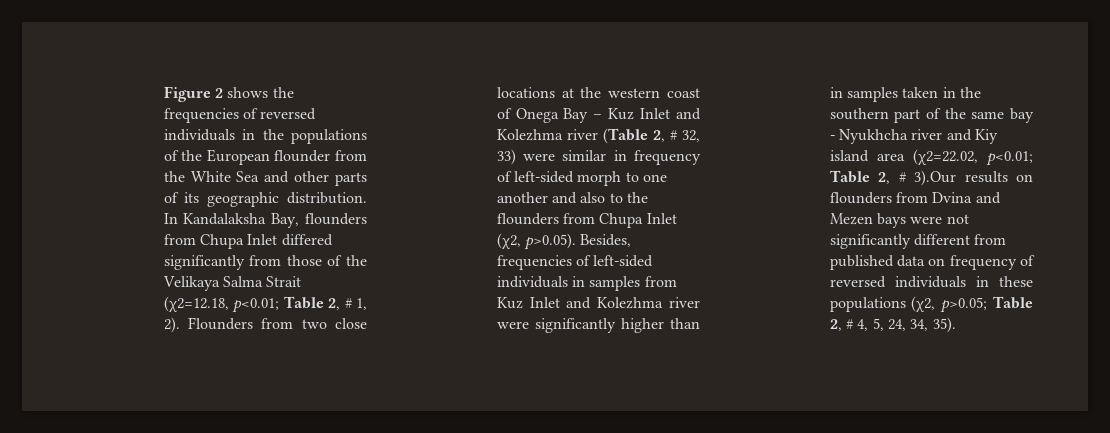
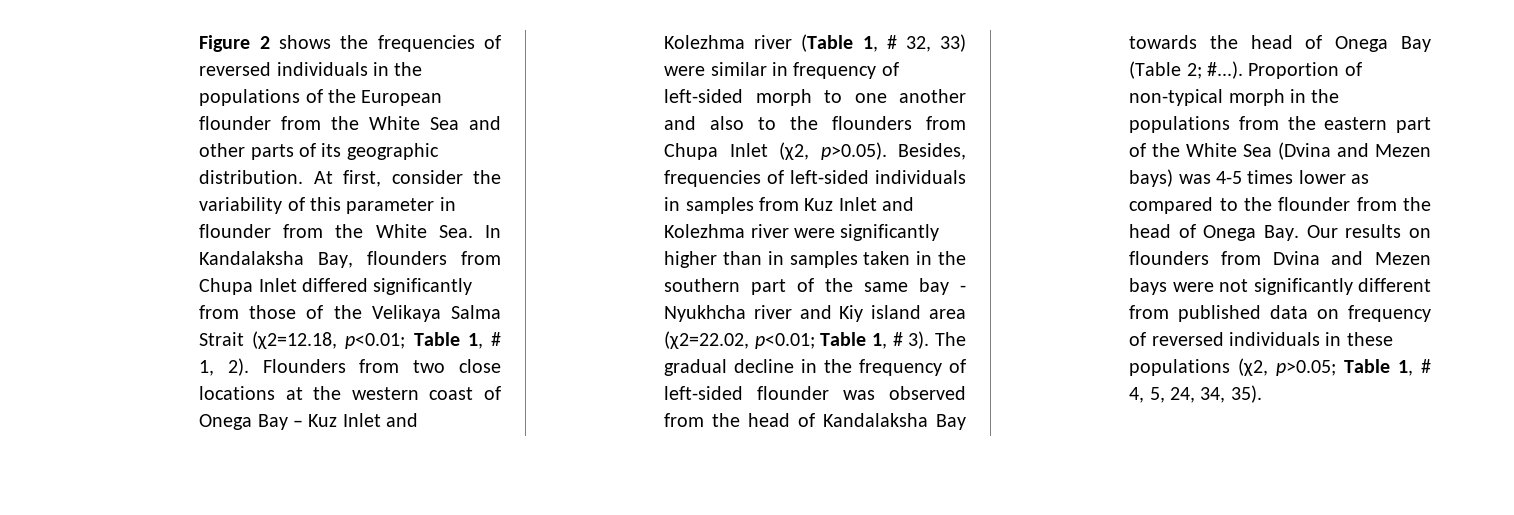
- In Kandalaksha Bay, flounders from Chupa Inlet differed significantly from those of the Velikaya Salma Strait (χ2=12.18, р<0.01; Table 2, # 1, 2).
+ At first, consider the variability of this parameter in flounder from the White Sea. In Kandalaksha Bay, flounders from Chupa Inlet differed significantly from those of the Velikaya Salma Strait (χ2=12.18, р<0.01; Table 1, # 1, 2).
- Flounders from two close locations at the western coast of Onega Bay – Kuz Inlet and Kolezhma river (Table 2, # 32, 33) were similar in frequency of left-sided morph to one another and also to the flounders from Chupa Inlet (χ2, р>0.05). Besides, frequencies of left-sided individuals in samples from Kuz Inlet and Kolezhma river were significantly higher than in samples taken in the southern part of the same bay - Nyukhcha river and Kiy island area (χ2=22.02, р<0.01;
+ Flounders from two close locations at the western coast of Onega Bay – Kuz Inlet and Kolezhma river (Table 1, # 32, 33) were similar in frequency of left-sided morph to one another and also to the flounders from Chupa Inlet (χ2, р>0.05). Besides, frequencies of left-sided individuals in samples from Kuz Inlet and Kolezhma river were significantly higher than in samples taken in the southern part of the same bay - Nyukhcha river and Kiy island area (χ2=22.02, р<0.01;
- Table 2, # 3).Our results on flounders from Dvina and Mezen bays were not significantly different from published data on frequency of reversed individuals in these populations (χ2, р>0.05;
+ Table 1, # 3). The gradual decline in the frequency of left-sided flounder was observed from the head of Kandalaksha Bay towards the head of Onega Bay (Table 2; #...). Proportion of non-typical morph in the populations from the eastern part of the White Sea (Dvina and Mezen bays) was 4-5 times lower as compared to the flounder from the head of Onega Bay. Our results on flounders from Dvina and Mezen bays were not significantly different from published data on frequency of reversed individuals in these populations (χ2, р>0.05;
- Table 2, # 4, 5, 24, 34, 35).
+ Table 1, # 4, 5, 24, 34, 35).

